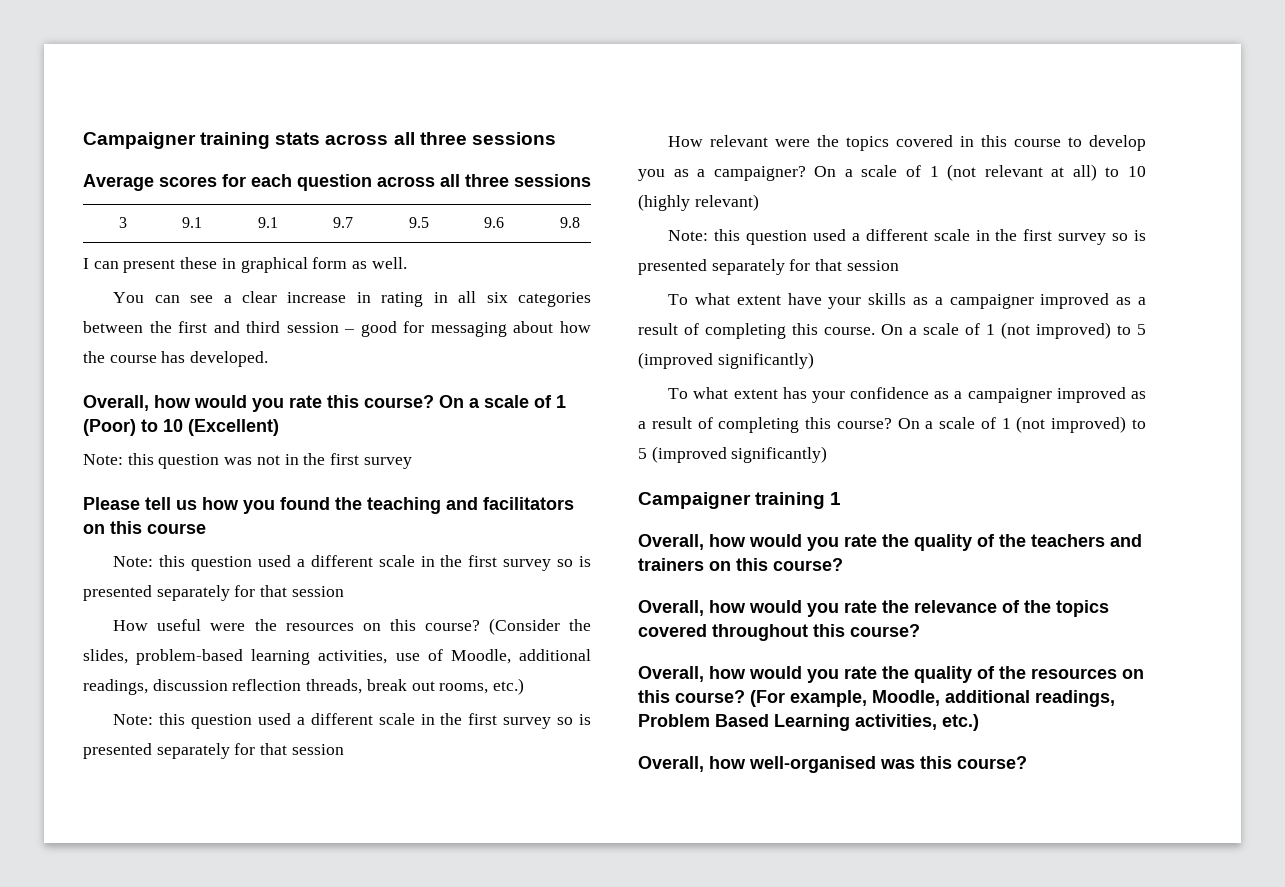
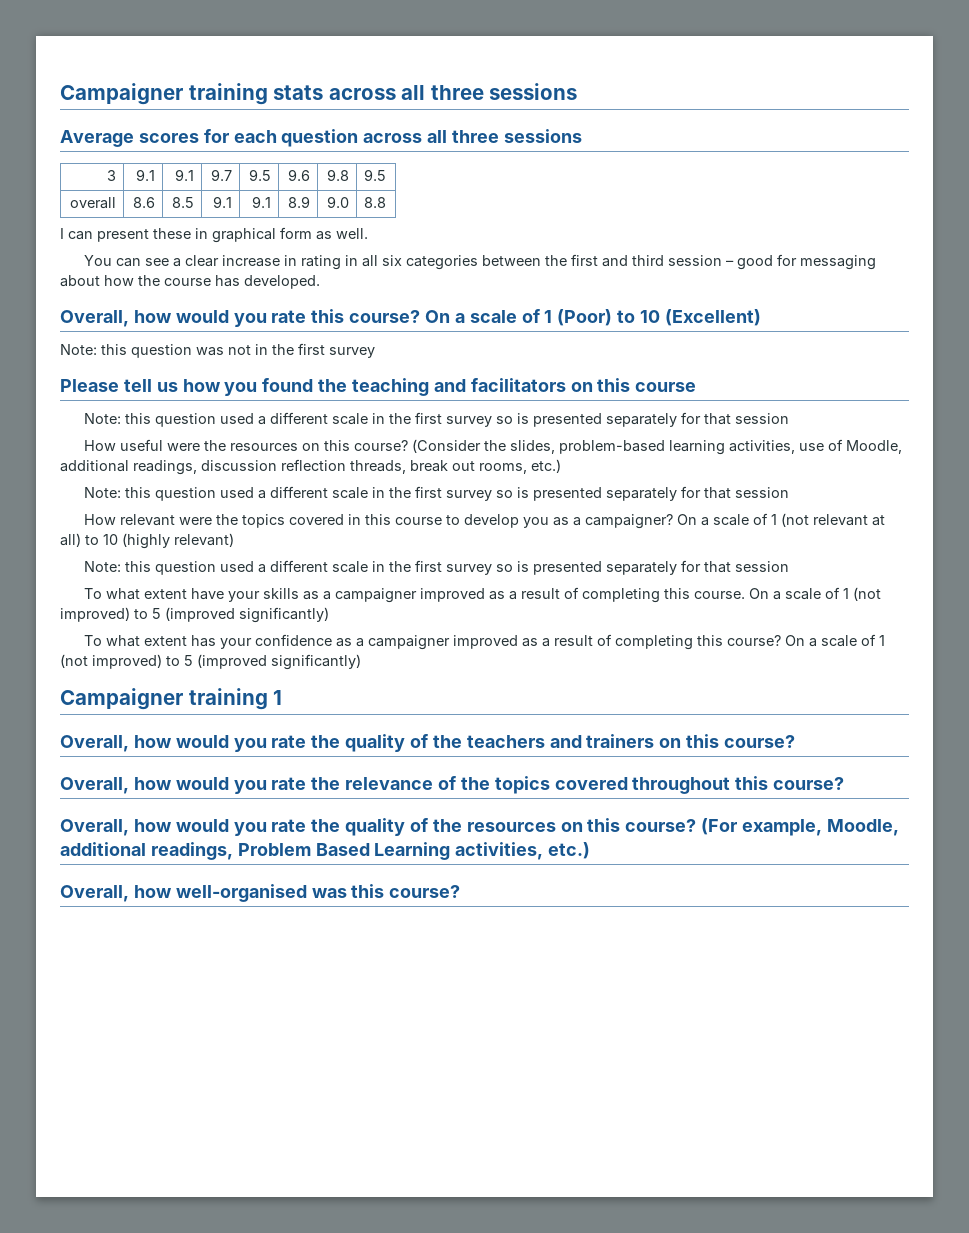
- 3 | 9.1 | 9.1 | 9.7 | 9.5 | 9.6 | 9.8
+ 3 | 9.1 | 9.1 | 9.7 | 9.5 | 9.6 | 9.8 | 9.5
+ overall | 8.6 | 8.5 | 9.1 | 9.1 | 8.9 | 9.0 | 8.8

